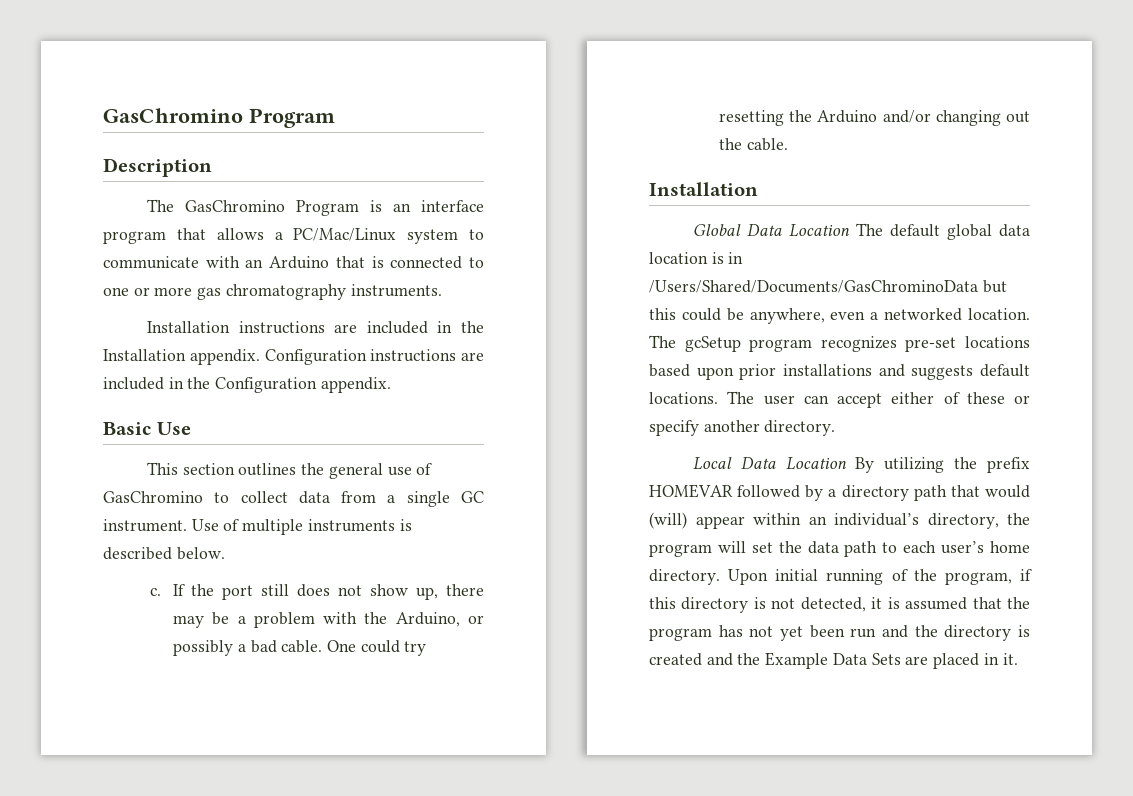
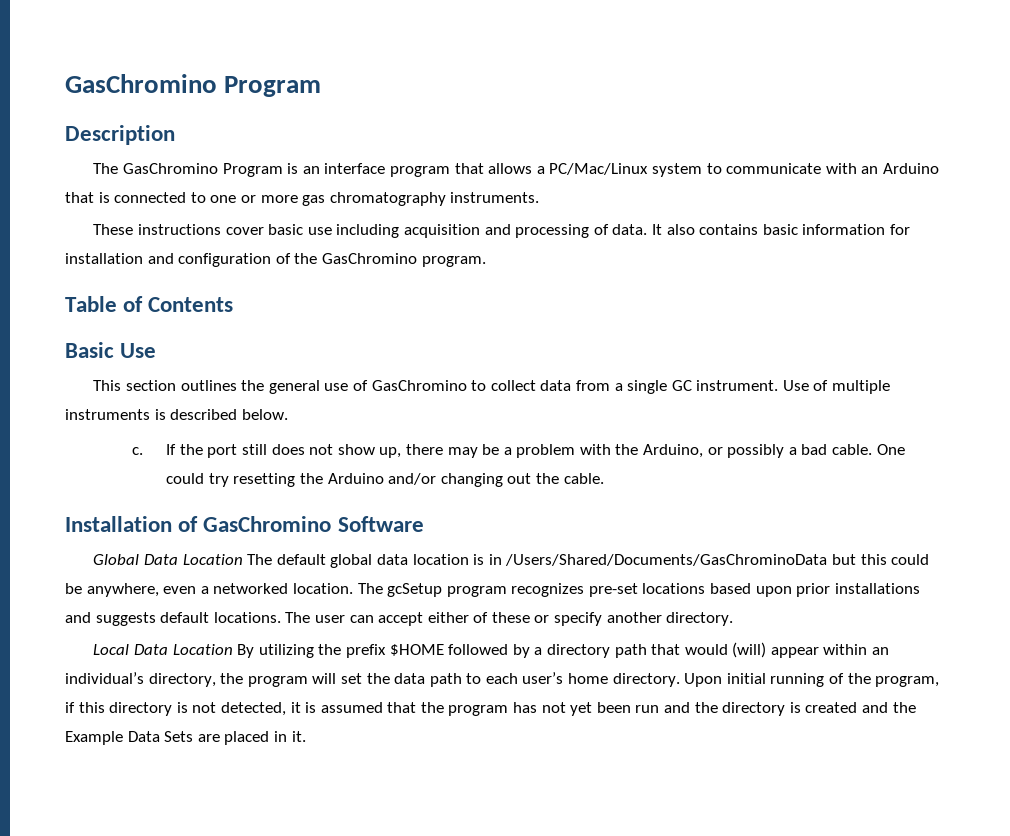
- Installation instructions are included in the Installation appendix. Configuration instructions are included in the Configuration appendix.
+ These instructions cover basic use including acquisition and processing of data. It also contains basic information for installation and configuration of the GasChromino program.
+ Table of Contents
  One could try resetting the Arduino and/or changing out the cable.
- Installation
+ Installation of GasChromino Software
- Local Data Location By utilizing the prefix HOMEVAR followed by a directory path that would (will) appear within an individual’s directory, the program will set the data path to each user’s home directory.
+ Local Data Location By utilizing the prefix $HOME followed by a directory path that would (will) appear within an individual’s directory, the program will set the data path to each user’s home directory.

